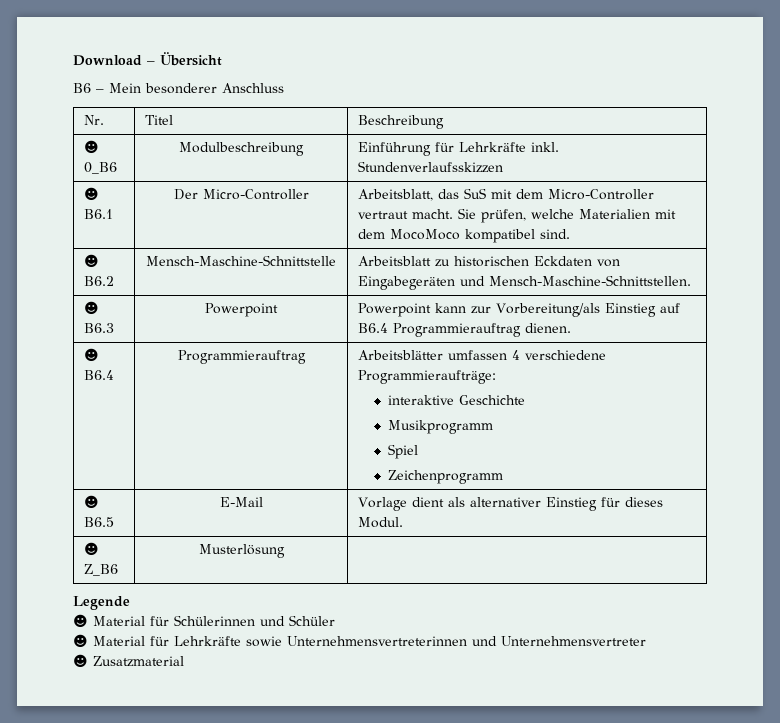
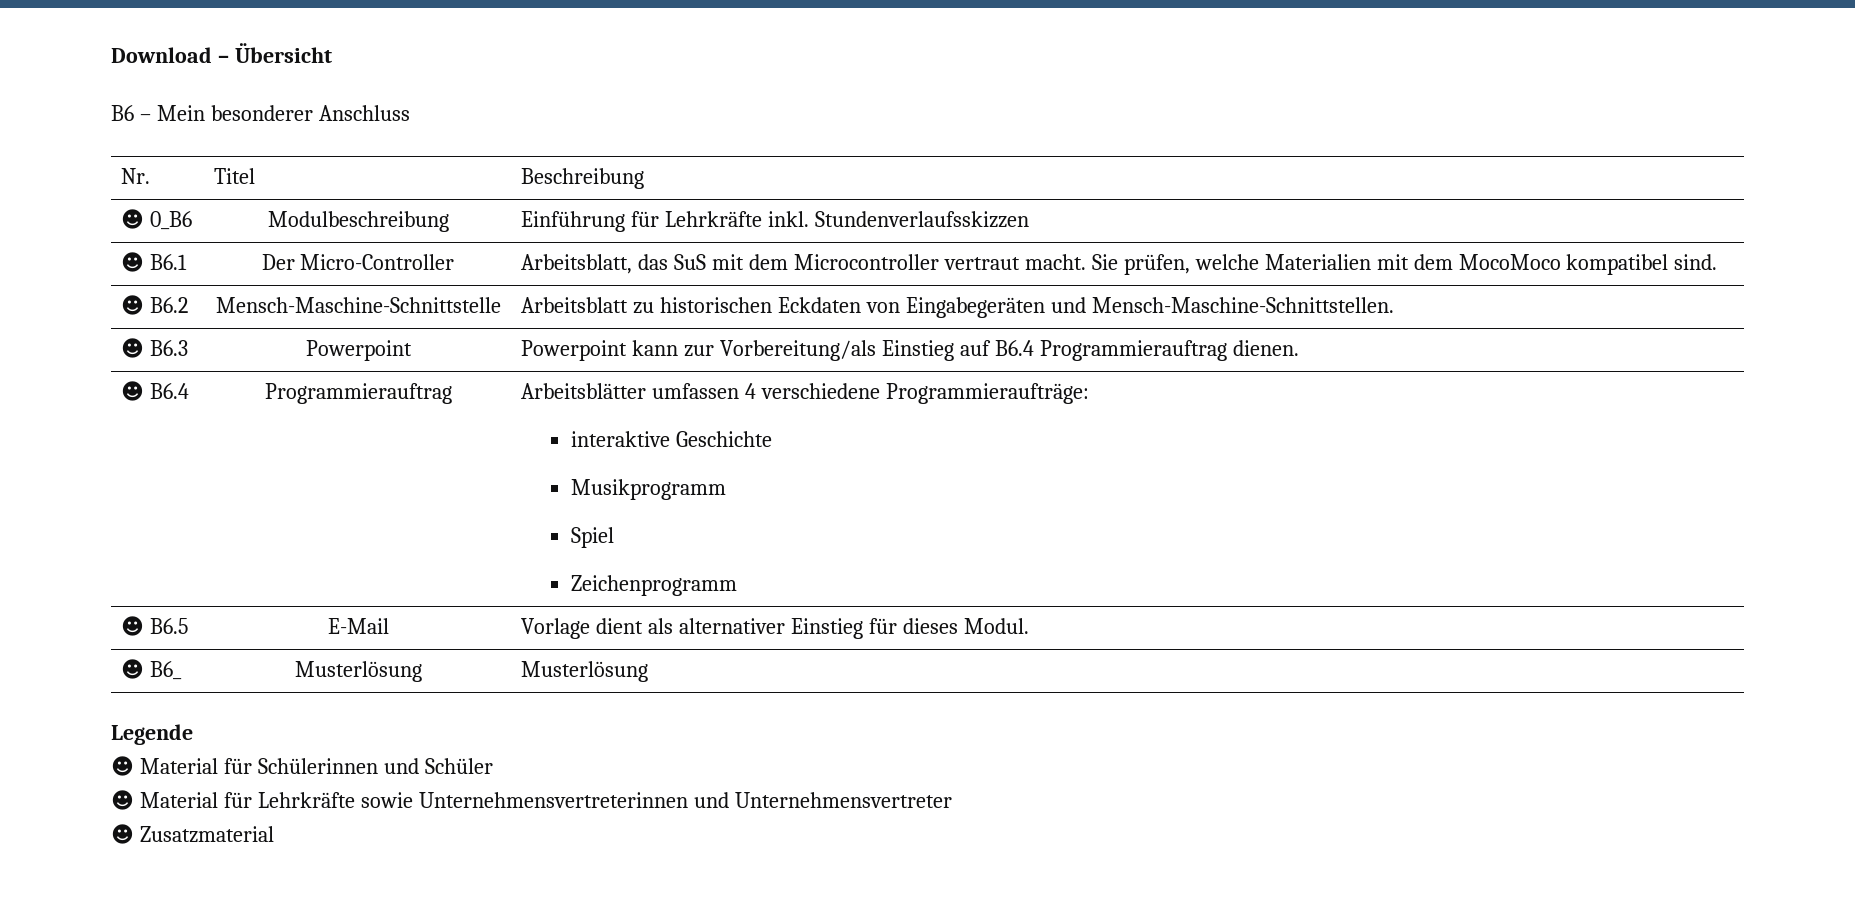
- ☻ B6.1 | Der Micro-Controller | Arbeitsblatt, das SuS mit dem Micro-Controller vertraut macht. Sie prüfen, welche Materialien mit dem MocoMoco kompatibel sind.
+ ☻ B6.1 | Der Micro-Controller | Arbeitsblatt, das SuS mit dem Microcontroller vertraut macht. Sie prüfen, welche Materialien mit dem MocoMoco kompatibel sind.
- ☻ Z_B6 | Musterlösung |
+ ☻ B6_ | Musterlösung | Musterlösung

